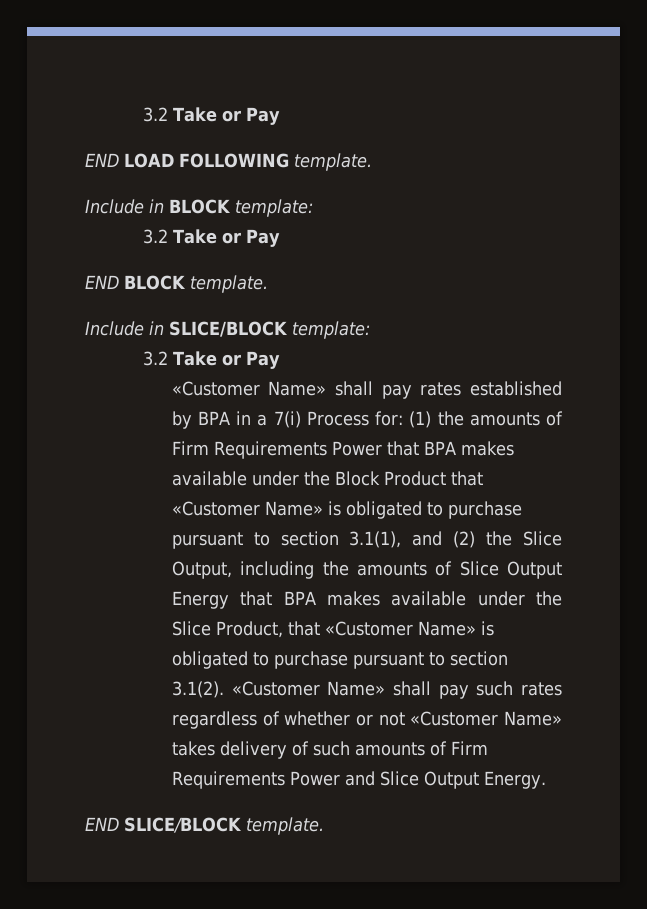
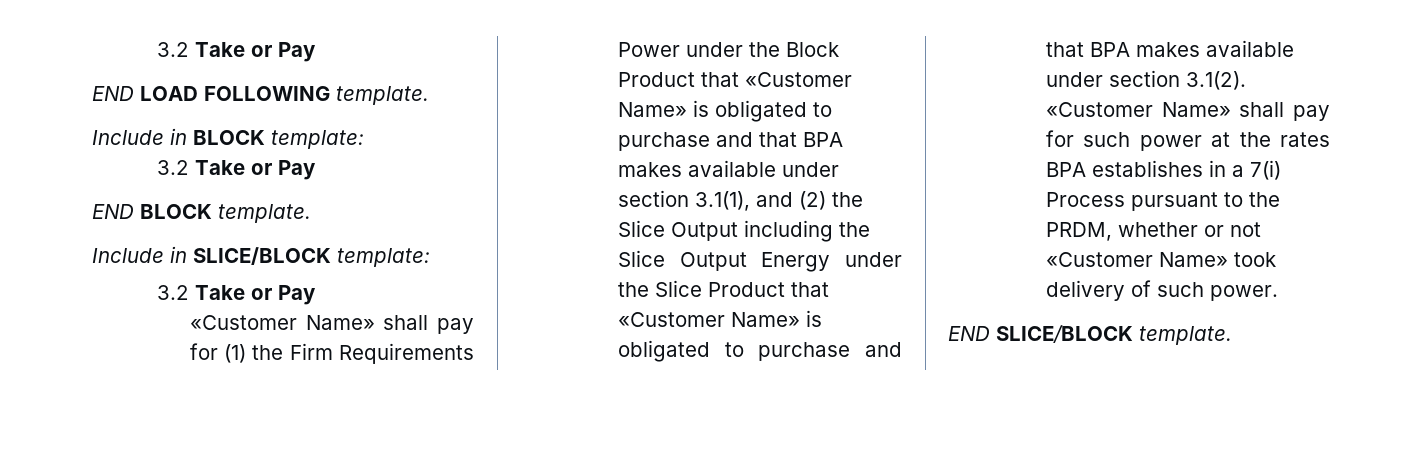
- «Customer Name» shall pay rates established by BPA in a 7(i) Process for: (1) the amounts of Firm Requirements Power that BPA makes available under the Block Product that «Customer Name» is obligated to purchase pursuant to section 3.1(1), and (2) the Slice Output, including the amounts of Slice Output Energy that BPA makes available under the Slice Product, that «Customer Name» is obligated to purchase pursuant to section 3.1(2). «Customer Name» shall pay such rates regardless of whether or not «Customer Name» takes delivery of such amounts of Firm Requirements Power and Slice Output Energy.
+ «Customer Name» shall pay for (1) the Firm Requirements Power under the Block Product that «Customer Name» is obligated to purchase and that BPA makes available under section 3.1(1), and (2) the Slice Output including the Slice Output Energy under the Slice Product that «Customer Name» is obligated to purchase and that BPA makes available under section 3.1(2). «Customer Name» shall pay for such power at the rates BPA establishes in a 7(i) Process pursuant to the PRDM, whether or not «Customer Name» took delivery of such power.

